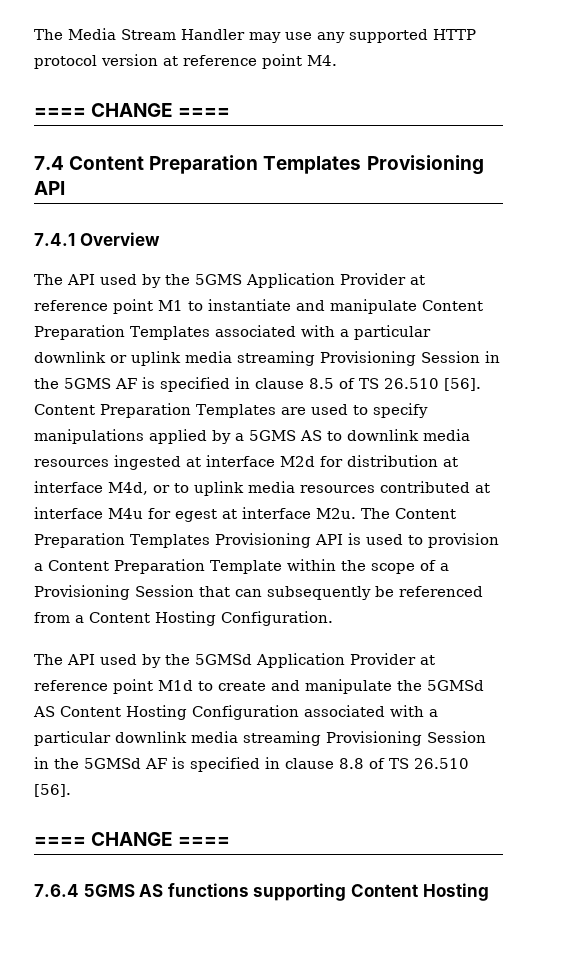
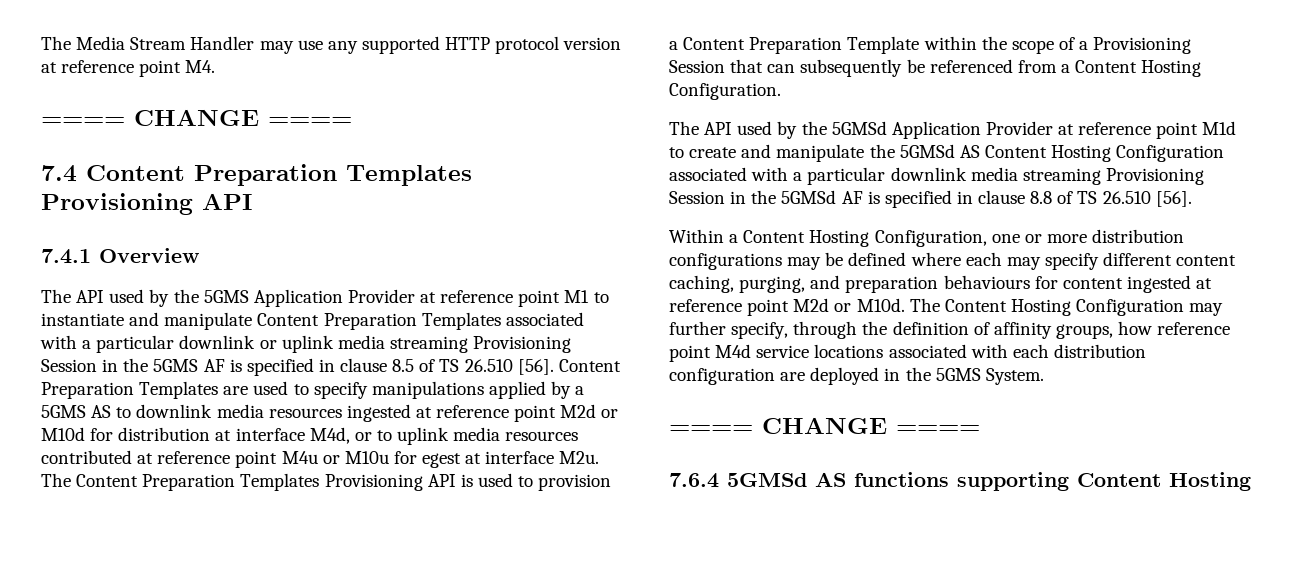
- Content Preparation Templates are used to specify manipulations applied by a 5GMS AS to downlink media resources ingested at interface M2d for distribution at interface M4d, or to uplink media resources contributed at interface M4u for egest at interface M2u. The Content Preparation Templates Provisioning API is used to provision a Content Preparation Template within the scope of a Provisioning Session that can subsequently be referenced from a Content Hosting Configuration.
+ Content Preparation Templates are used to specify manipulations applied by a 5GMS AS to downlink media resources ingested at reference point M2d or M10d for distribution at interface M4d, or to uplink media resources contributed at reference point M4u or M10u for egest at interface M2u. The Content Preparation Templates Provisioning API is used to provision a Content Preparation Template within the scope of a Provisioning Session that can subsequently be referenced from a Content Hosting Configuration.
+ Within a Content Hosting Configuration, one or more distribution configurations may be defined where each may specify different content caching, purging, and preparation behaviours for content ingested at reference point M2d or M10d. The Content Hosting Configuration may further specify, through the definition of affinity groups, how reference point M4d service locations associated with each distribution configuration are deployed in the 5GMS System.
- 7.6.4 5GMS AS functions supporting Content Hosting
+ 7.6.4 5GMSd AS functions supporting Content Hosting

